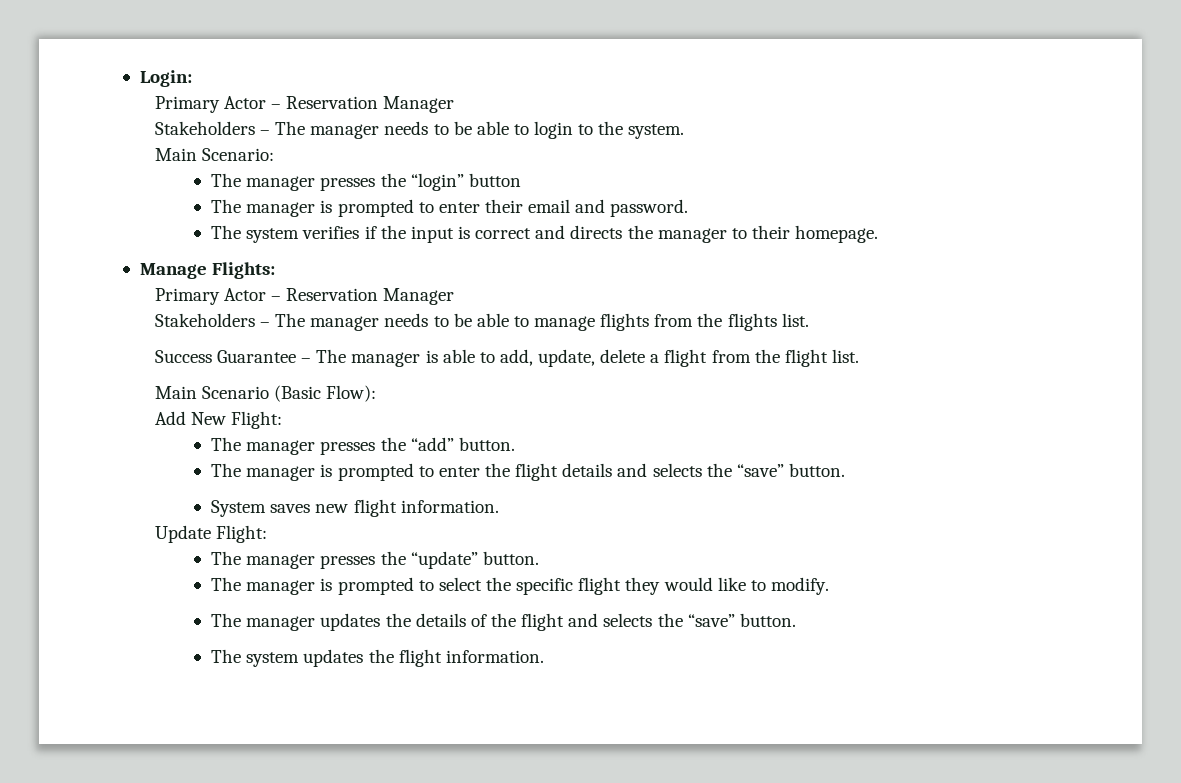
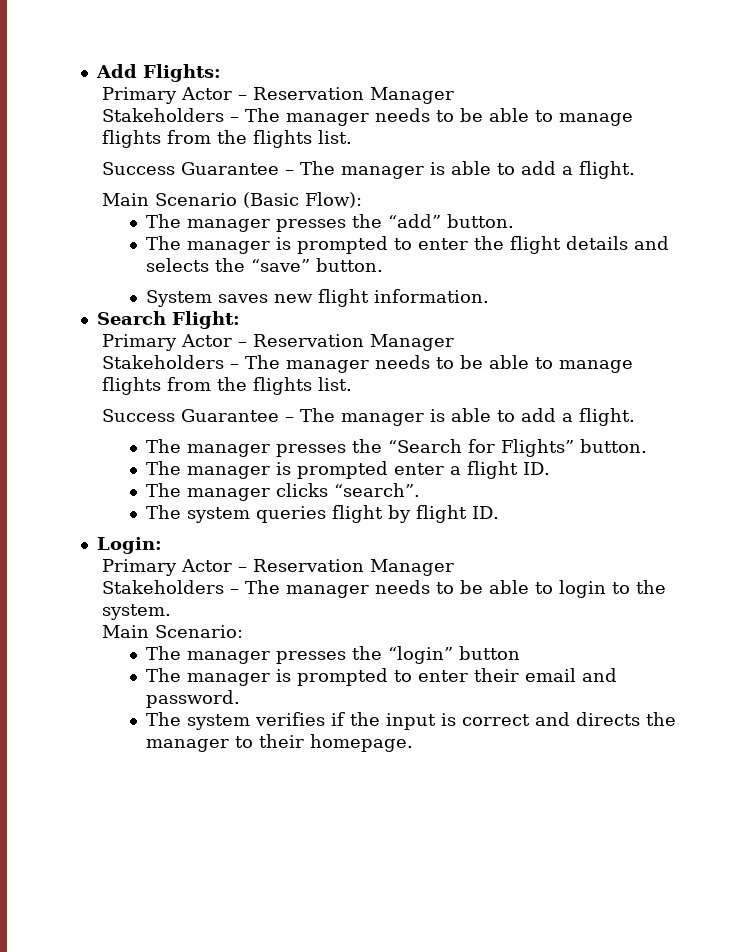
+ Add Flights:
+ Primary Actor – Reservation Manager
+ Stakeholders – The manager needs to be able to manage flights from the flights list.
+ Success Guarantee – The manager is able to add a flight.
+ Main Scenario (Basic Flow):
+ The manager presses the “add” button.
+ The manager is prompted to enter the flight details and selects the “save” button.
+ System saves new flight information.
+ Search Flight:
+ Primary Actor – Reservation Manager
+ Stakeholders – The manager needs to be able to manage flights from the flights list.
+ Success Guarantee – The manager is able to add a flight.
+ The manager presses the “Search for Flights” button.
+ The manager is prompted enter a flight ID.
+ The manager clicks “search”.
+ The system queries flight by flight ID.
- Manage Flights:
- Primary Actor – Reservation Manager
- Stakeholders – The manager needs to be able to manage flights from the flights list.
- Success Guarantee – The manager is able to add, update, delete a flight from the flight list.
- Main Scenario (Basic Flow):
- Add New Flight:
- The manager presses the “add” button.
- The manager is prompted to enter the flight details and selects the “save” button.
- System saves new flight information.
- Update Flight:
- The manager presses the “update” button.
- The manager is prompted to select the specific flight they would like to modify.
- The manager updates the details of the flight and selects the “save” button.
- The system updates the flight information.

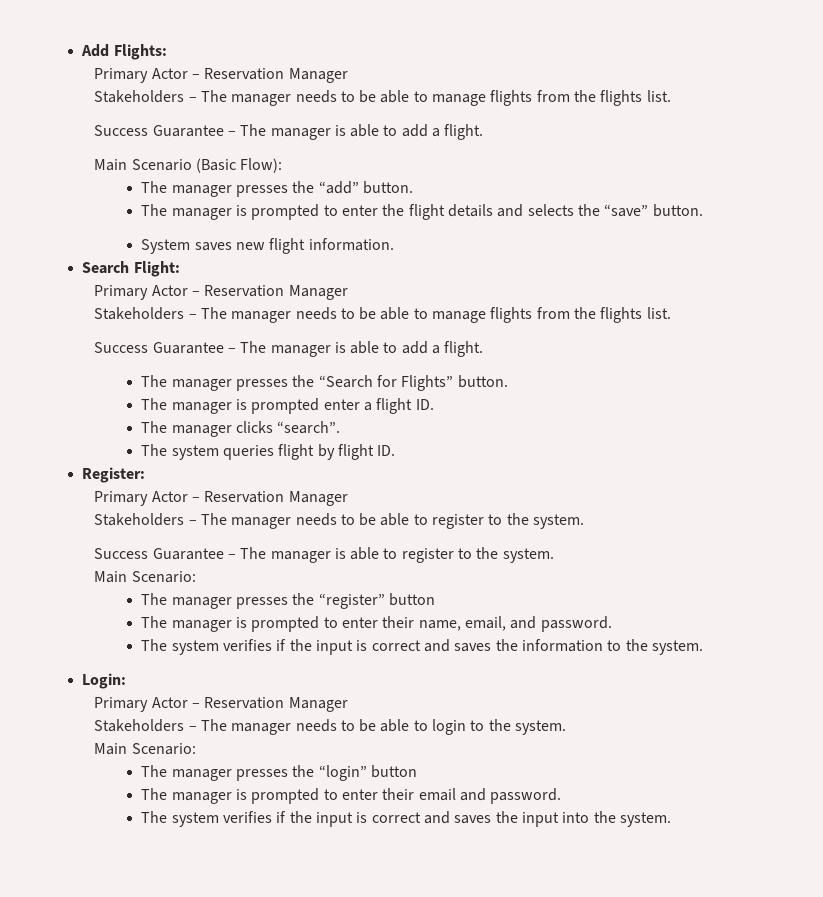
+ Register:
+ Primary Actor – Reservation Manager
+ Stakeholders – The manager needs to be able to register to the system.
+ Success Guarantee – The manager is able to register to the system.
+ Main Scenario:
+ The manager presses the “register” button
+ The manager is prompted to enter their name, email, and password.
+ The system verifies if the input is correct and saves the information to the system.
- The system verifies if the input is correct and directs the manager to their homepage.
+ The system verifies if the input is correct and saves the input into the system.

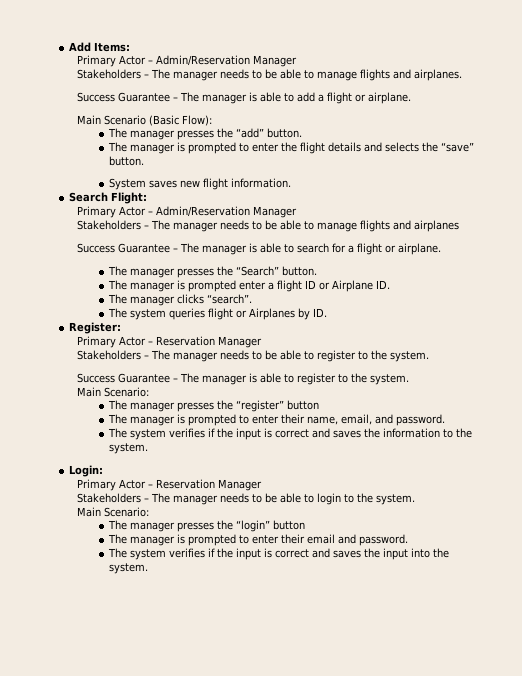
- Add Flights:
- Primary Actor – Reservation Manager
- Stakeholders – The manager needs to be able to manage flights from the flights list.
- Success Guarantee – The manager is able to add a flight.
+ Add Items:
+ Primary Actor – Admin/Reservation Manager
+ Stakeholders – The manager needs to be able to manage flights and airplanes.
+ Success Guarantee – The manager is able to add a flight or airplane.
  Search Flight:
- Primary Actor – Reservation Manager
- Stakeholders – The manager needs to be able to manage flights from the flights list.
- Success Guarantee – The manager is able to add a flight.
- The manager presses the “Search for Flights” button.
+ Primary Actor – Admin/Reservation Manager
+ Stakeholders – The manager needs to be able to manage flights and airplanes
+ Success Guarantee – The manager is able to search for a flight or airplane.
+ The manager presses the “Search” button.
- The manager is prompted enter a flight ID.
+ The manager is prompted enter a flight ID or Airplane ID.
- The system queries flight by flight ID.
+ The system queries flight or Airplanes by ID.

